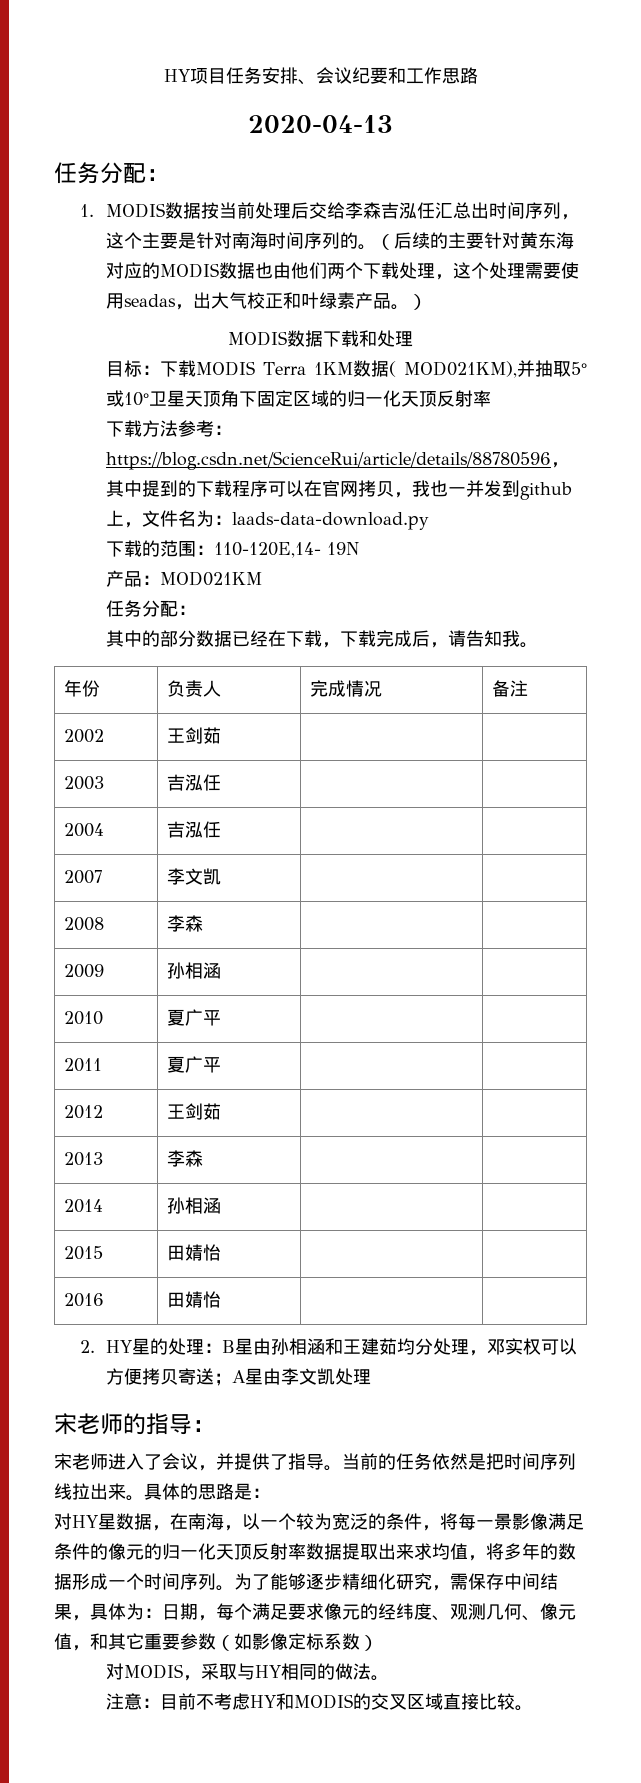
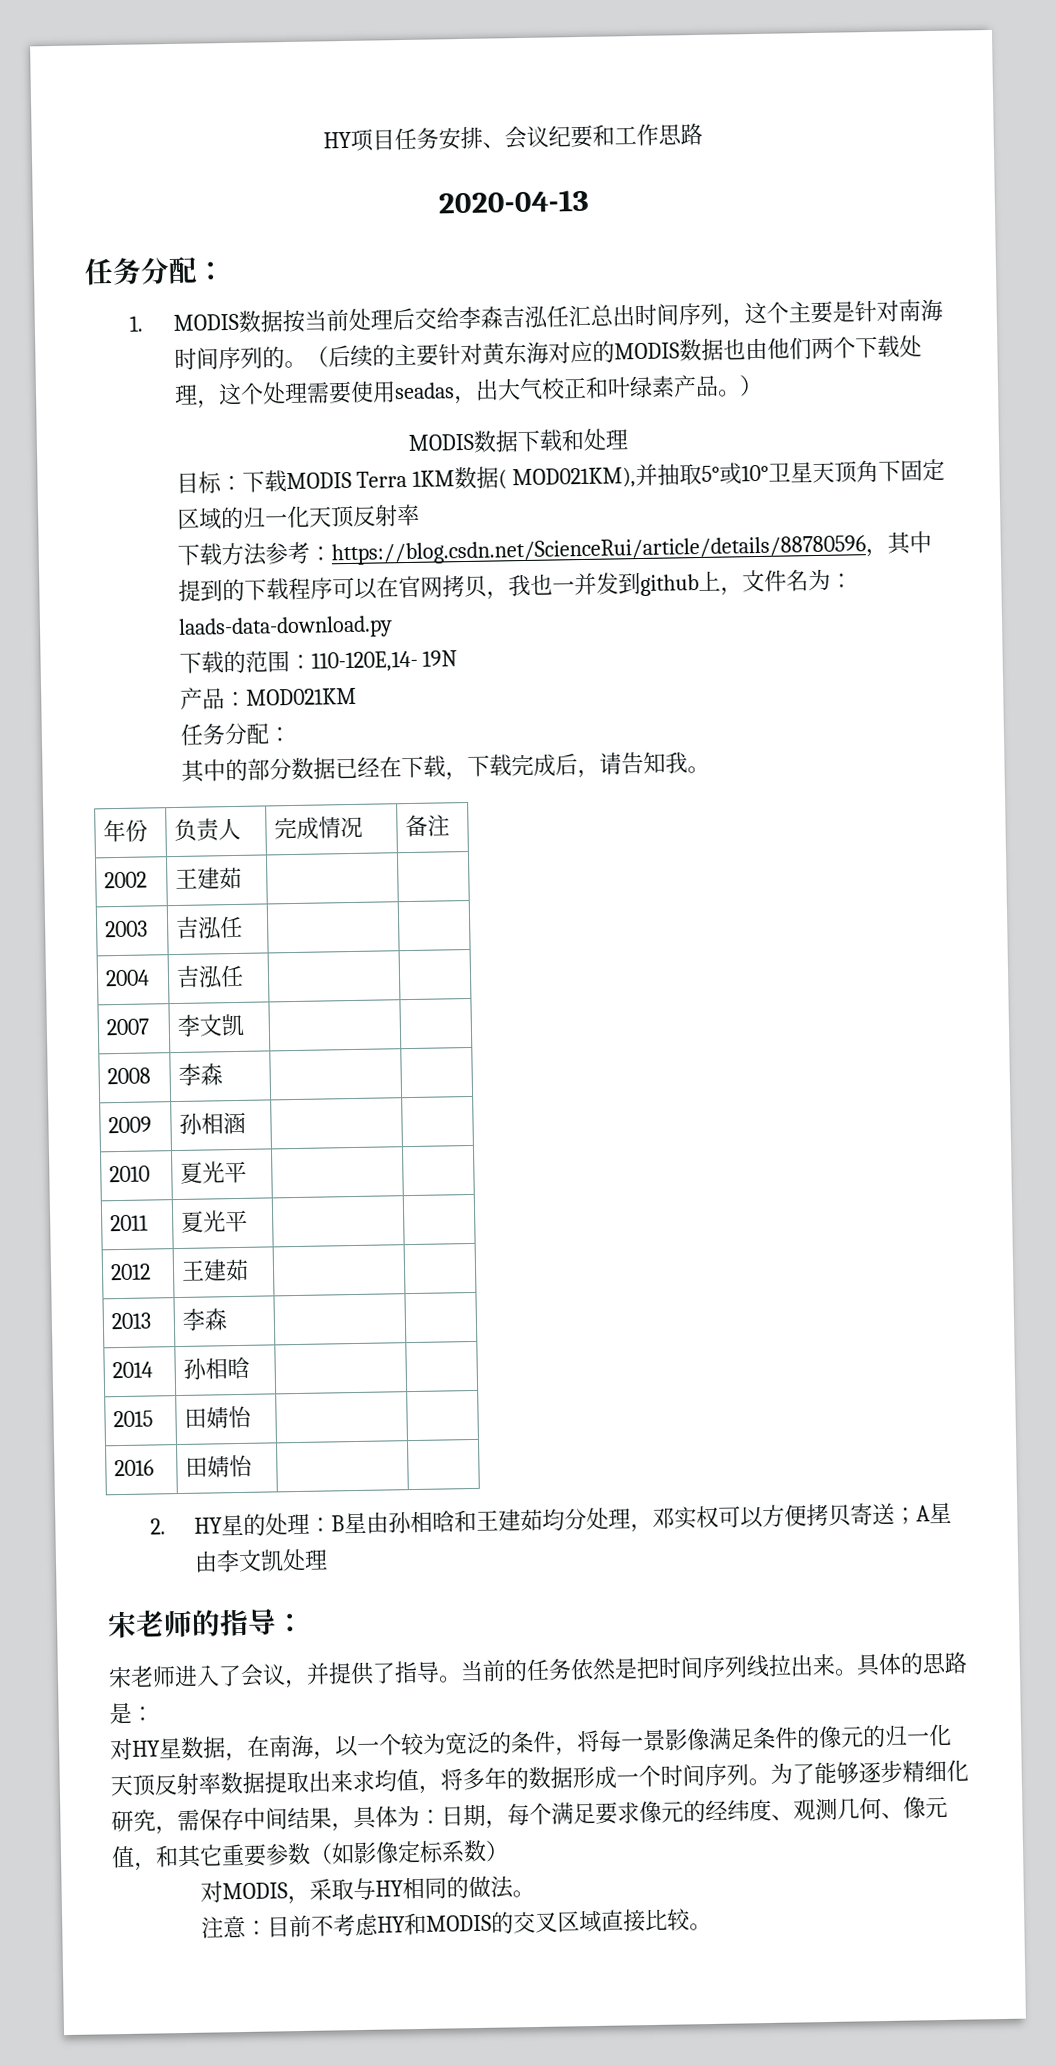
- 2002 | 王剑茹 | |
+ 2002 | 王建茹 | |
- 2010 | 夏广平 | |
+ 2010 | 夏光平 | |
- 2011 | 夏广平 | |
+ 2011 | 夏光平 | |
- 2012 | 王剑茹 | |
+ 2012 | 王建茹 | |
- 2014 | 孙相涵 | |
+ 2014 | 孙相晗 | |
- 2. HY星的处理：B星由孙相涵和王建茹均分处理，邓实权可以方便拷贝寄送；A星由李文凯处理
+ 2. HY星的处理：B星由孙相晗和王建茹均分处理，邓实权可以方便拷贝寄送；A星由李文凯处理

